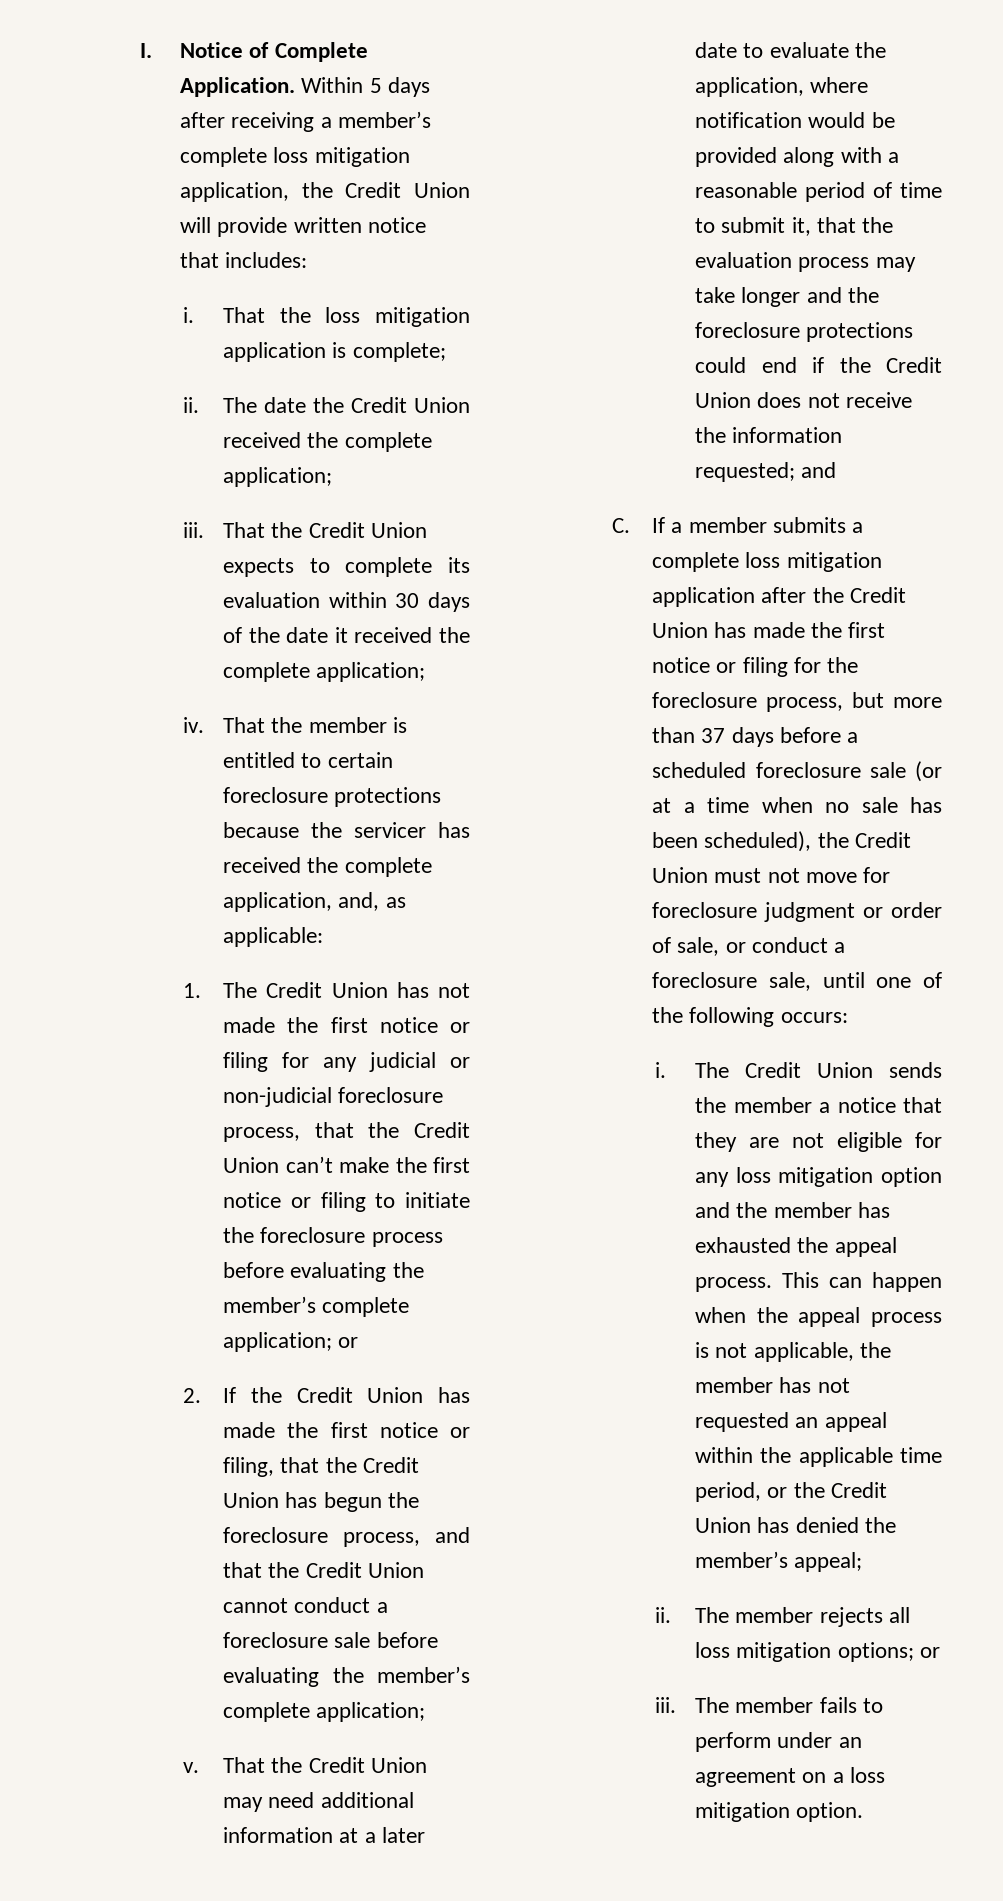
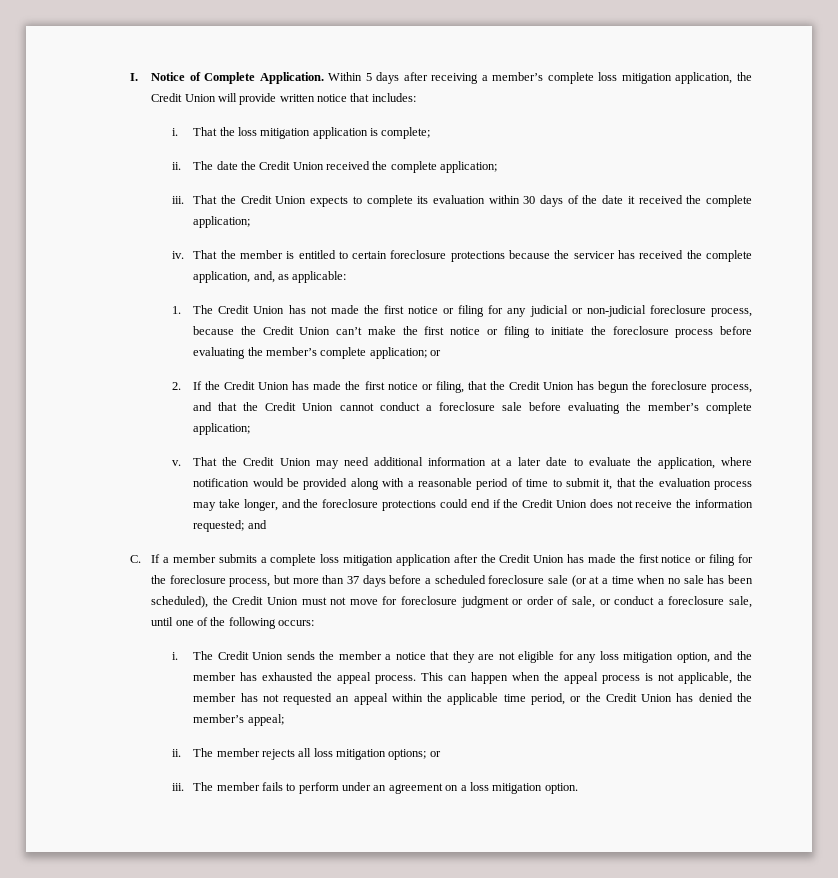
- 1. The Credit Union has not made the first notice or filing for any judicial or non-judicial foreclosure process, that the Credit Union can’t make the first notice or filing to initiate the foreclosure process before evaluating the member’s complete application; or
+ 1. The Credit Union has not made the first notice or filing for any judicial or non-judicial foreclosure process, because the Credit Union can’t make the first notice or filing to initiate the foreclosure process before evaluating the member’s complete application; or
- That the Credit Union may need additional information at a later date to evaluate the application, where notification would be provided along with a reasonable period of time to submit it, that the evaluation process may take longer and the foreclosure protections could end if the Credit Union does not receive the information requested; and
+ That the Credit Union may need additional information at a later date to evaluate the application, where notification would be provided along with a reasonable period of time to submit it, that the evaluation process may take longer, and the foreclosure protections could end if the Credit Union does not receive the information requested; and
- The Credit Union sends the member a notice that they are not eligible for any loss mitigation option and the member has exhausted the appeal process.
+ The Credit Union sends the member a notice that they are not eligible for any loss mitigation option, and the member has exhausted the appeal process.

